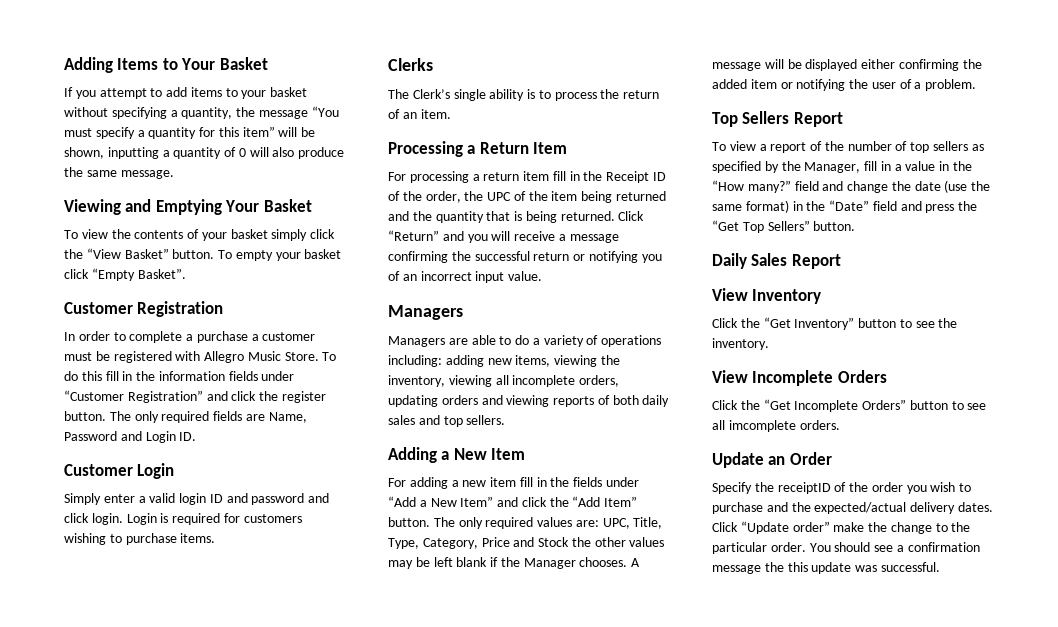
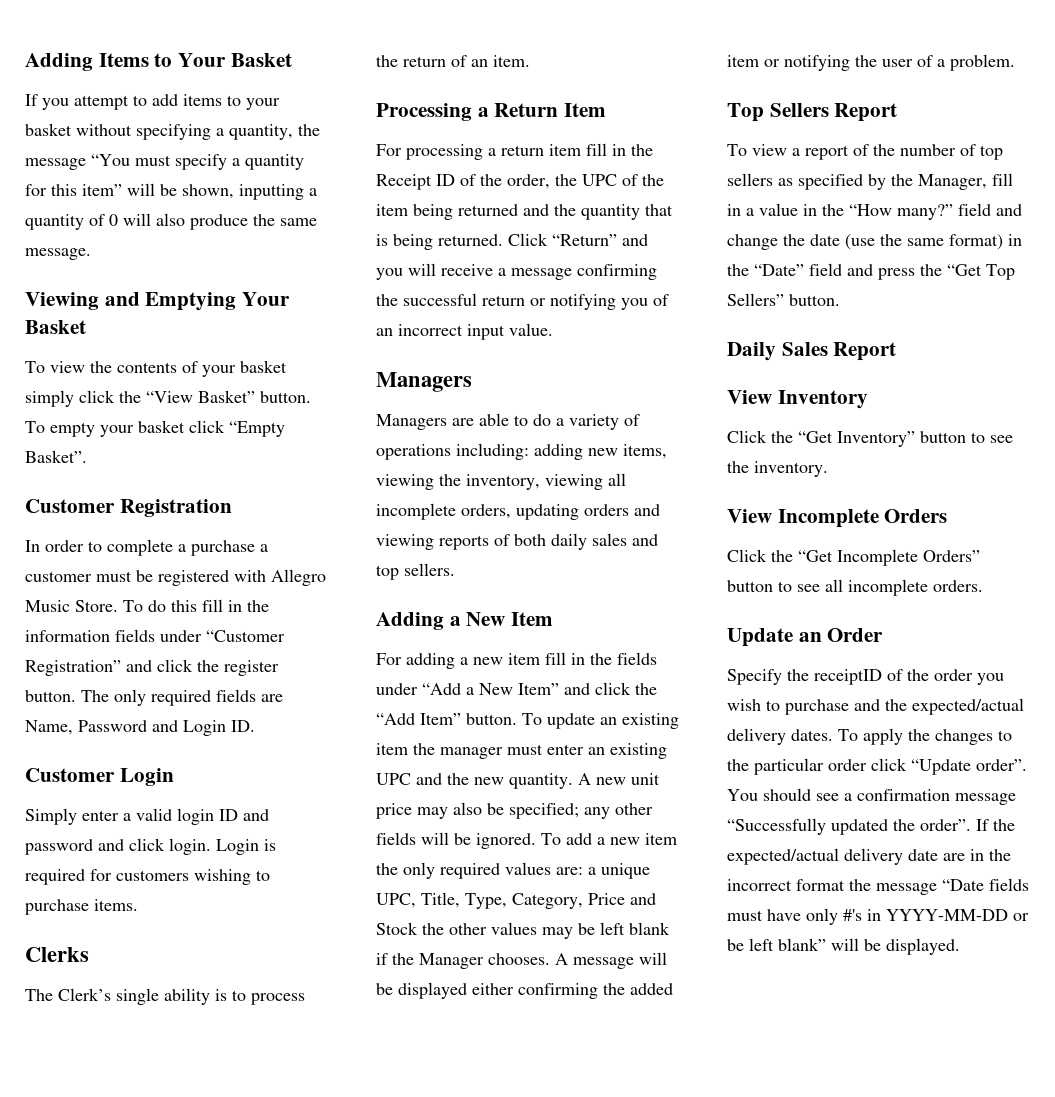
- The only required values are: UPC, Title, Type, Category, Price and Stock the other values may be left blank if the Manager chooses.
+ To update an existing item the manager must enter an existing UPC and the new quantity. A new unit price may also be specified; any other fields will be ignored. To add a new item the only required values are: a unique UPC, Title, Type, Category, Price and Stock the other values may be left blank if the Manager chooses.
- Click the “Get Incomplete Orders” button to see all imcomplete orders.
+ Click the “Get Incomplete Orders” button to see all incomplete orders.
- Click “Update order” make the change to the particular order.
+ To apply the changes to the particular order click “Update order”.
- You should see a confirmation message the this update was successful.
+ You should see a confirmation message “Successfully updated the order”. If the expected/actual delivery date are in the incorrect format the message “Date fields must have only #'s in YYYY-MM-DD or be left blank” will be displayed.

